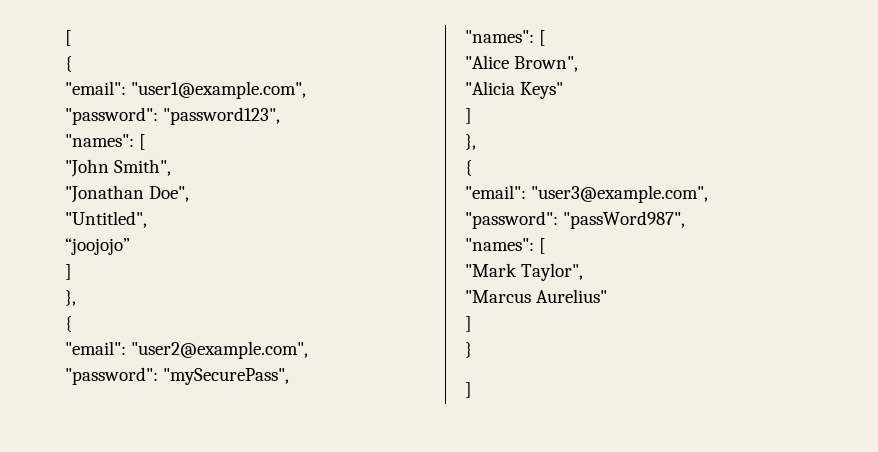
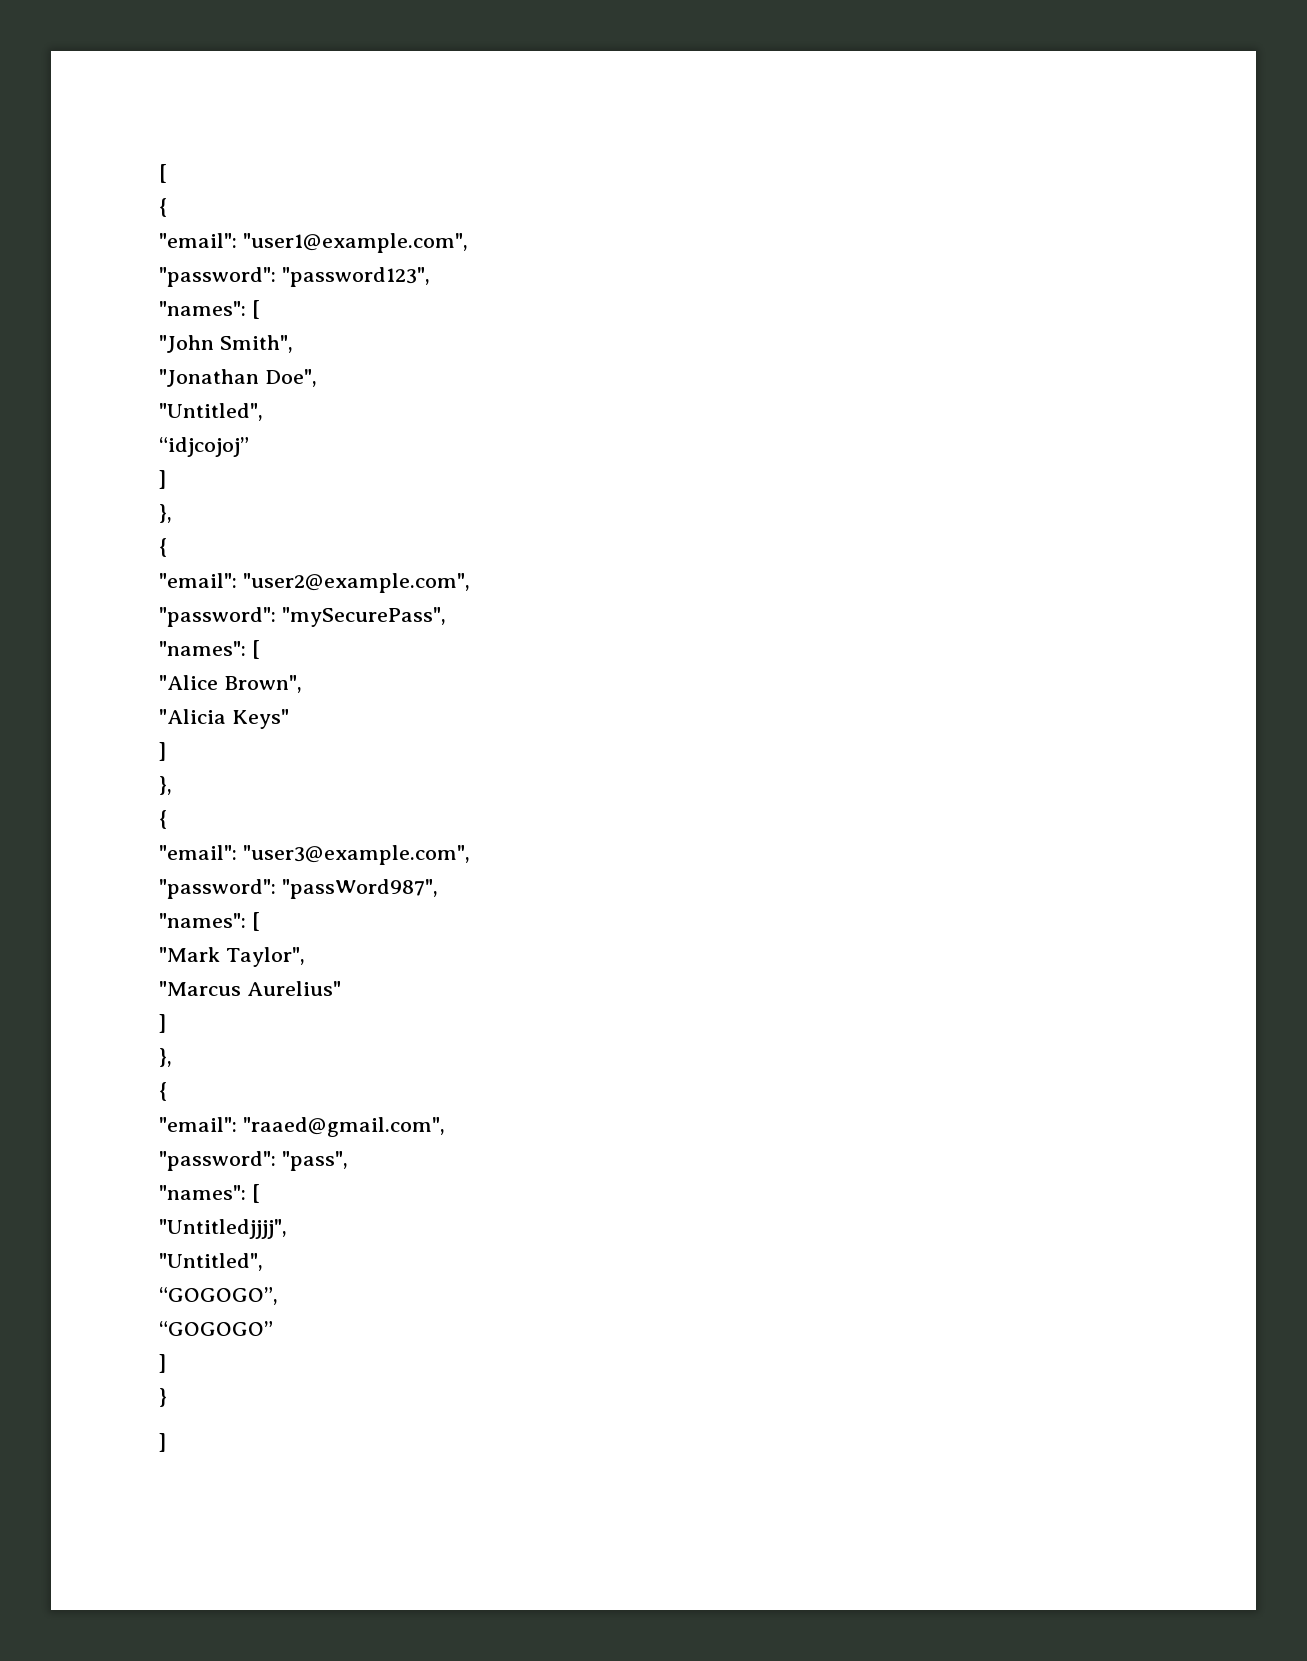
- “joojojo”
+ “idjcojoj”
  "Marcus Aurelius"
+ ]
+ },
+ {
+ "email": "raaed@gmail.com",
+ "password": "pass",
+ "names": [
+ "Untitledjjjj",
+ "Untitled",
+ “GOGOGO”,
+ “GOGOGO”

